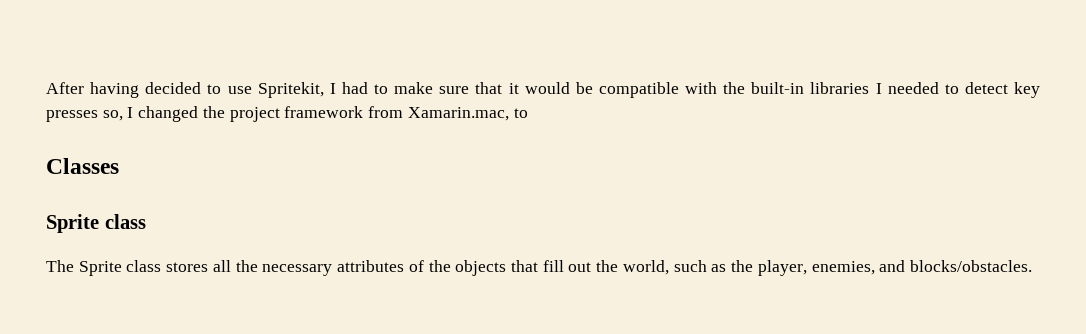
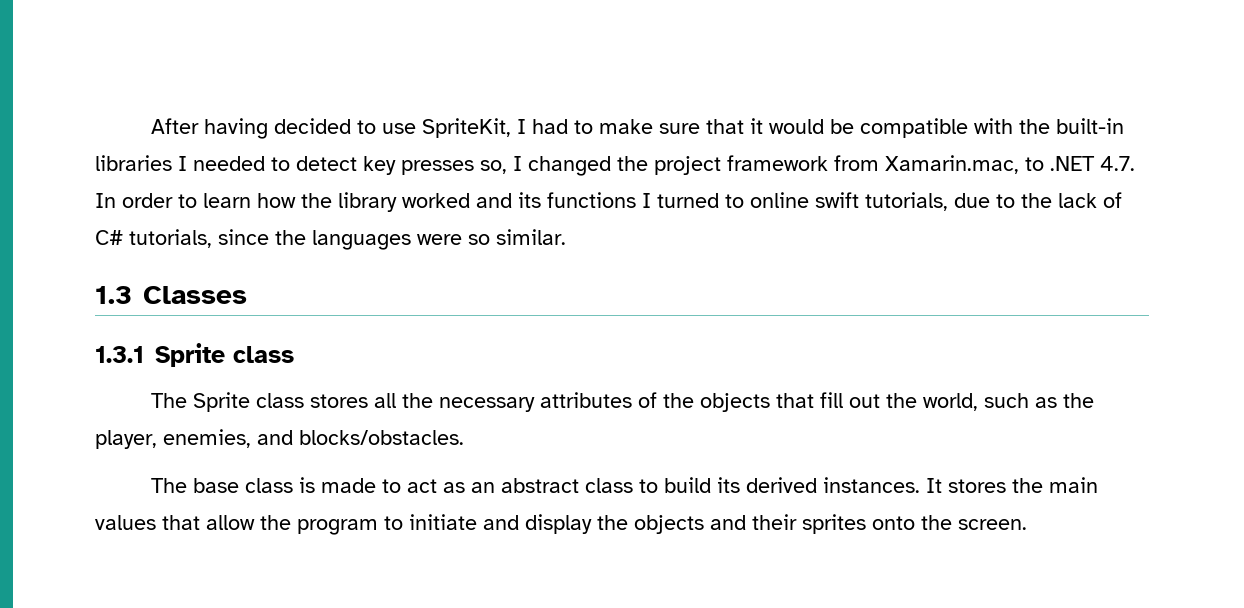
- After having decided to use Spritekit, I had to make sure that it would be compatible with the built-in libraries I needed to detect key presses so, I changed the project framework from Xamarin.mac, to
- Classes
- Sprite class
+ After having decided to use SpriteKit, I had to make sure that it would be compatible with the built-in libraries I needed to detect key presses so, I changed the project framework from Xamarin.mac, to .NET 4.7. In order to learn how the library worked and its functions I turned to online swift tutorials, due to the lack of C# tutorials, since the languages were so similar.
+ 1.3 Classes
+ 1.3.1 Sprite class
+ The base class is made to act as an abstract class to build its derived instances. It stores the main values that allow the program to initiate and display the objects and their sprites onto the screen.

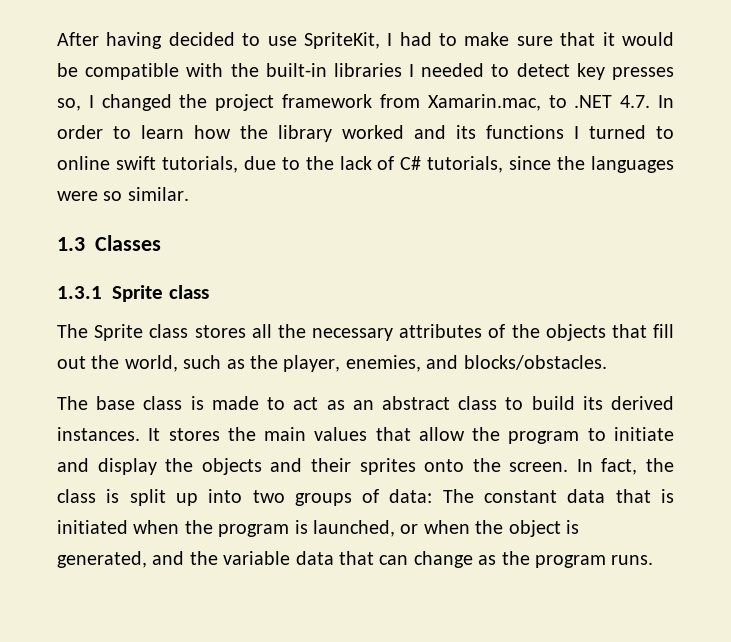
+ In fact, the class is split up into two groups of data: The constant data that is initiated when the program is launched, or when the object is generated, and the variable data that can change as the program runs.

